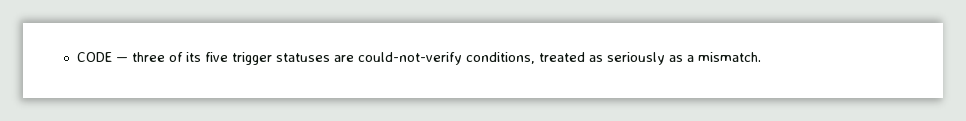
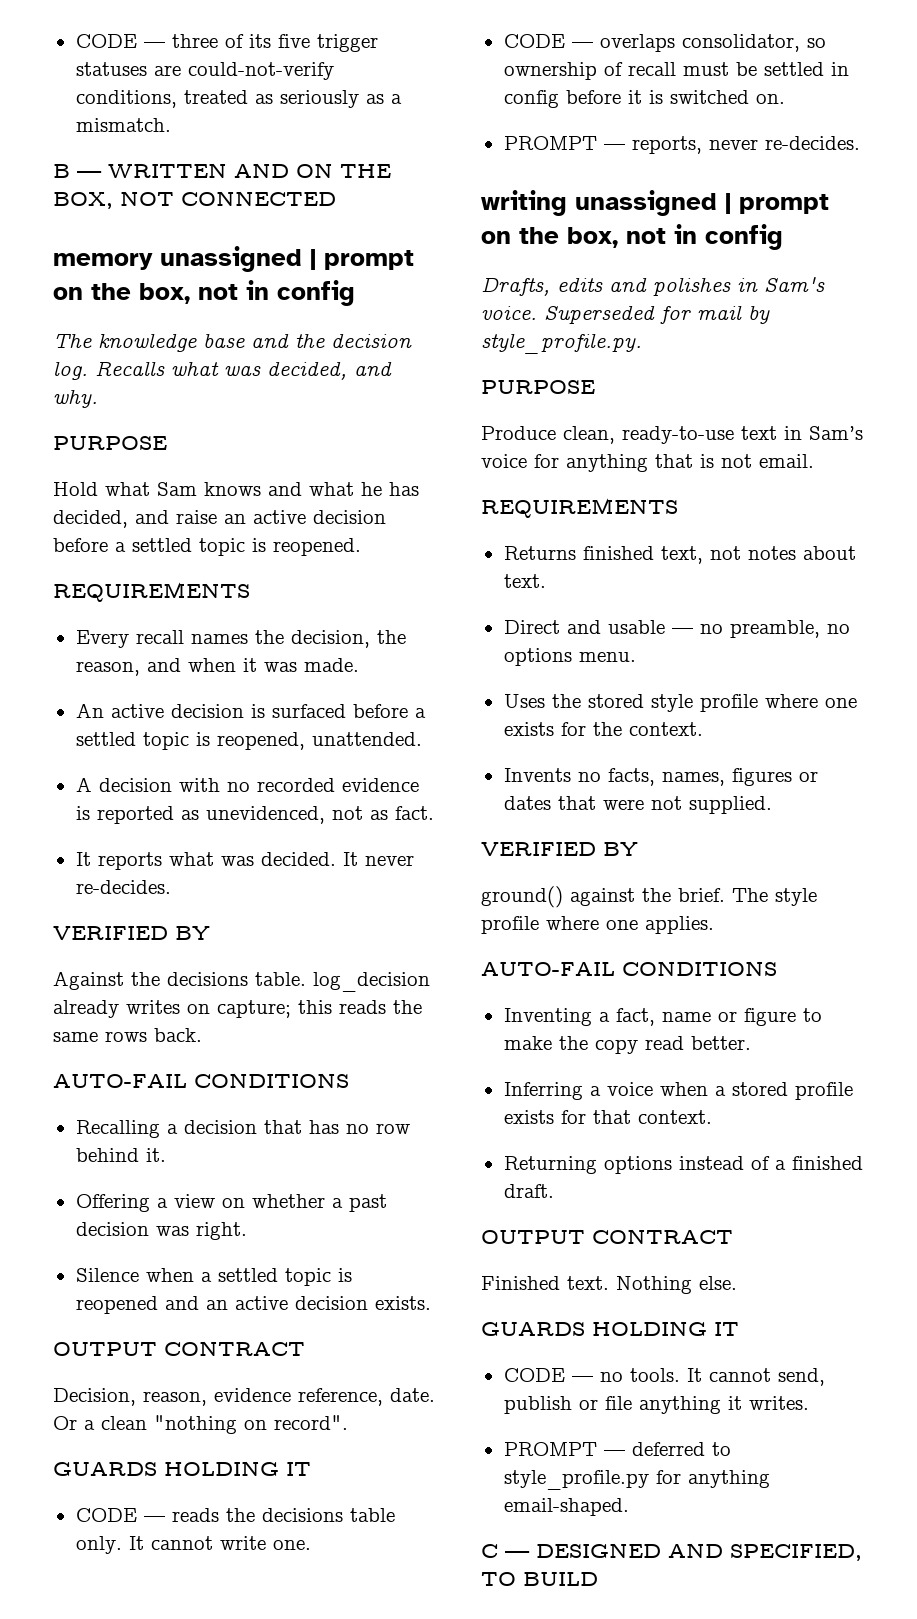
+ B — WRITTEN AND ON THE BOX, NOT CONNECTED
+ memory unassigned | prompt on the box, not in config
+ The knowledge base and the decision log. Recalls what was decided, and why.
+ PURPOSE
+ Hold what Sam knows and what he has decided, and raise an active decision before a settled topic is reopened.
+ REQUIREMENTS
+ Every recall names the decision, the reason, and when it was made.
+ An active decision is surfaced before a settled topic is reopened, unattended.
+ A decision with no recorded evidence is reported as unevidenced, not as fact.
+ It reports what was decided. It never re-decides.
+ VERIFIED BY
+ Against the decisions table. log_decision already writes on capture; this reads the same rows back.
+ AUTO-FAIL CONDITIONS
+ Recalling a decision that has no row behind it.
+ Offering a view on whether a past decision was right.
+ Silence when a settled topic is reopened and an active decision exists.
+ OUTPUT CONTRACT
+ Decision, reason, evidence reference, date. Or a clean "nothing on record".
+ GUARDS HOLDING IT
+ CODE — reads the decisions table only. It cannot write one.
+ CODE — overlaps consolidator, so ownership of recall must be settled in config before it is switched on.
+ PROMPT — reports, never re-decides.
+ writing unassigned | prompt on the box, not in config
+ Drafts, edits and polishes in Sam's voice. Superseded for mail by style_profile.py.
+ PURPOSE
+ Produce clean, ready-to-use text in Sam’s voice for anything that is not email.
+ REQUIREMENTS
+ Returns finished text, not notes about text.
+ Direct and usable — no preamble, no options menu.
+ Uses the stored style profile where one exists for the context.
+ Invents no facts, names, figures or dates that were not supplied.
+ VERIFIED BY
+ ground() against the brief. The style profile where one applies.
+ AUTO-FAIL CONDITIONS
+ Inventing a fact, name or figure to make the copy read better.
+ Inferring a voice when a stored profile exists for that context.
+ Returning options instead of a finished draft.
+ OUTPUT CONTRACT
+ Finished text. Nothing else.
+ GUARDS HOLDING IT
+ CODE — no tools. It cannot send, publish or file anything it writes.
+ PROMPT — deferred to style_profile.py for anything email-shaped.
+ C — DESIGNED AND SPECIFIED, TO BUILD

